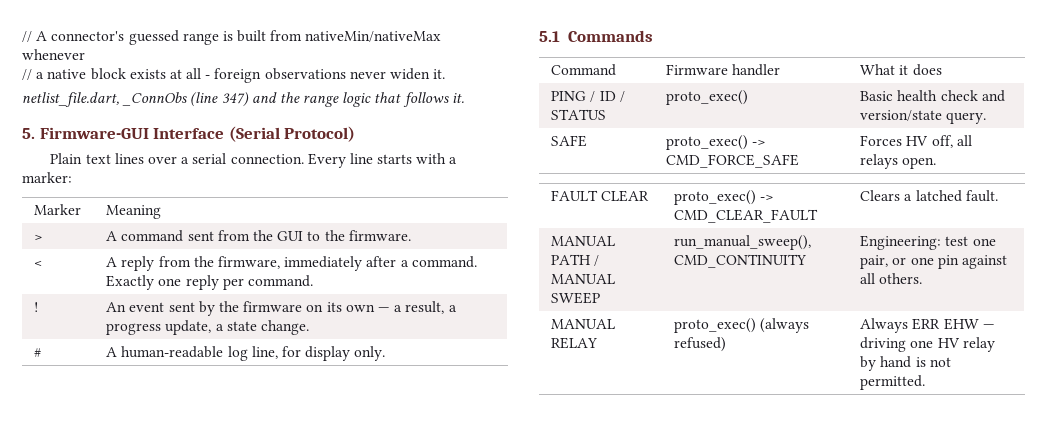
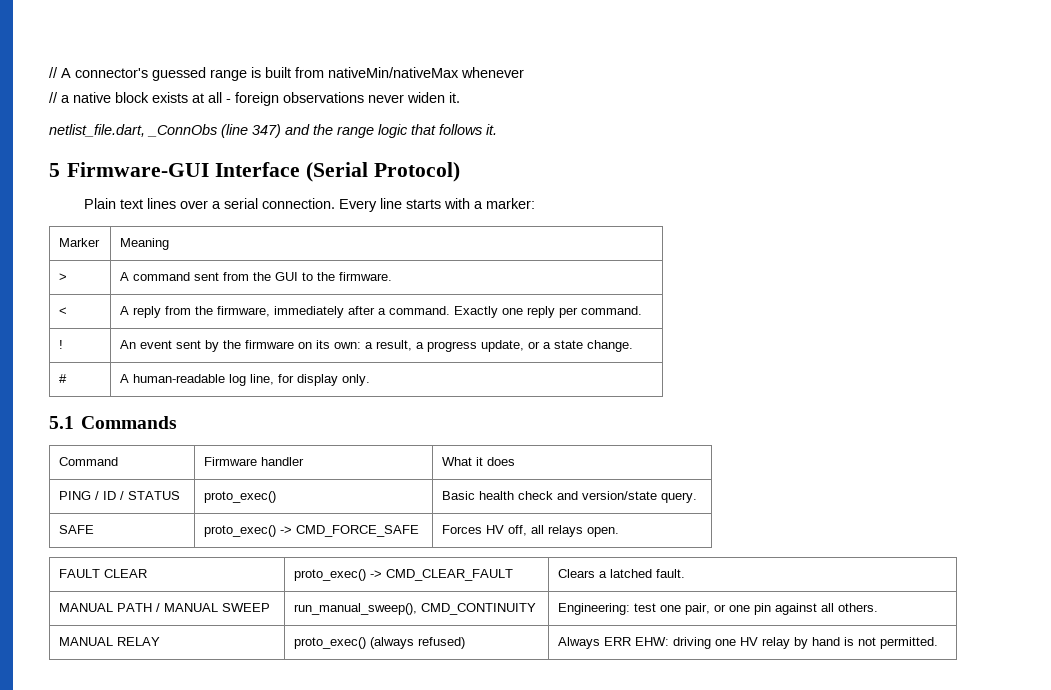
- 5. Firmware-GUI Interface (Serial Protocol)
+ 5 Firmware-GUI Interface (Serial Protocol)
- ! | An event sent by the firmware on its own — a result, a progress update, a state change.
+ ! | An event sent by the firmware on its own: a result, a progress update, or a state change.
- MANUAL RELAY | proto_exec() (always refused) | Always ERR EHW — driving one HV relay by hand is not permitted.
+ MANUAL RELAY | proto_exec() (always refused) | Always ERR EHW: driving one HV relay by hand is not permitted.

